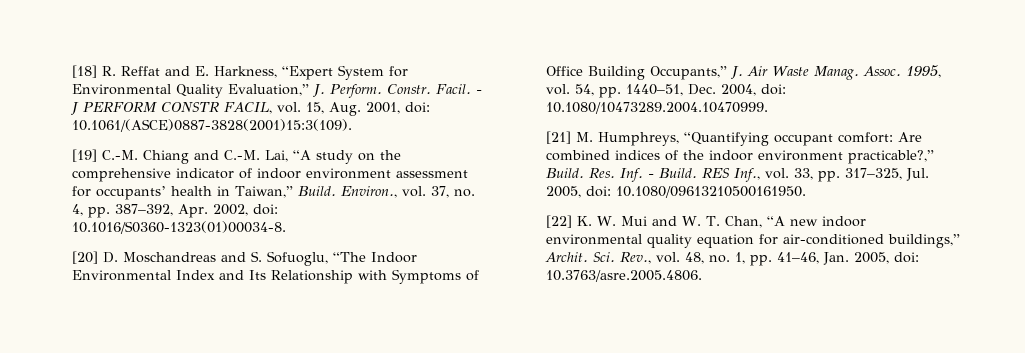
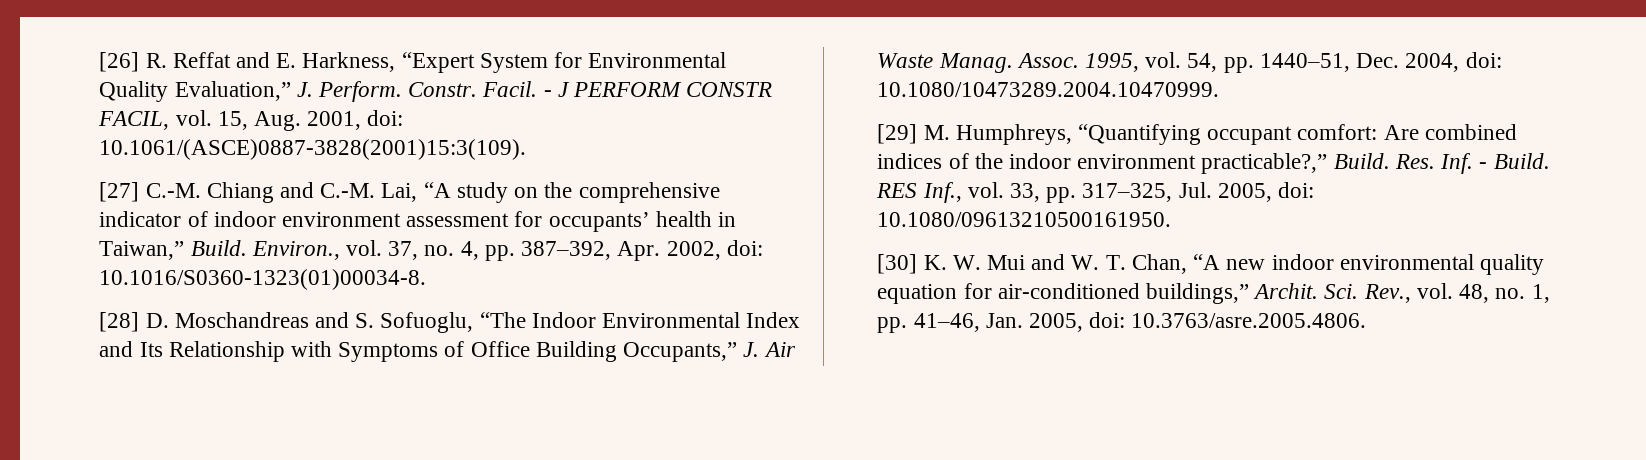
- [18] R. Reffat and E. Harkness, “Expert System for Environmental Quality Evaluation,” J. Perform.
+ [26] R. Reffat and E. Harkness, “Expert System for Environmental Quality Evaluation,” J. Perform.
- [19] C.-M. Chiang and C.-M. Lai, “A study on the comprehensive indicator of indoor environment assessment for occupants’ health in Taiwan,” Build.
+ [27] C.-M. Chiang and C.-M. Lai, “A study on the comprehensive indicator of indoor environment assessment for occupants’ health in Taiwan,” Build.
- [20] D. Moschandreas and S. Sofuoglu, “The Indoor Environmental Index and Its Relationship with Symptoms of Office Building Occupants,” J. Air Waste Manag.
+ [28] D. Moschandreas and S. Sofuoglu, “The Indoor Environmental Index and Its Relationship with Symptoms of Office Building Occupants,” J. Air Waste Manag.
- [21] M. Humphreys, “Quantifying occupant comfort: Are combined indices of the indoor environment practicable?,” Build.
+ [29] M. Humphreys, “Quantifying occupant comfort: Are combined indices of the indoor environment practicable?,” Build.
- [22] K. W. Mui and W. T. Chan, “A new indoor environmental quality equation for air-conditioned buildings,” Archit.
+ [30] K. W. Mui and W. T. Chan, “A new indoor environmental quality equation for air-conditioned buildings,” Archit.

